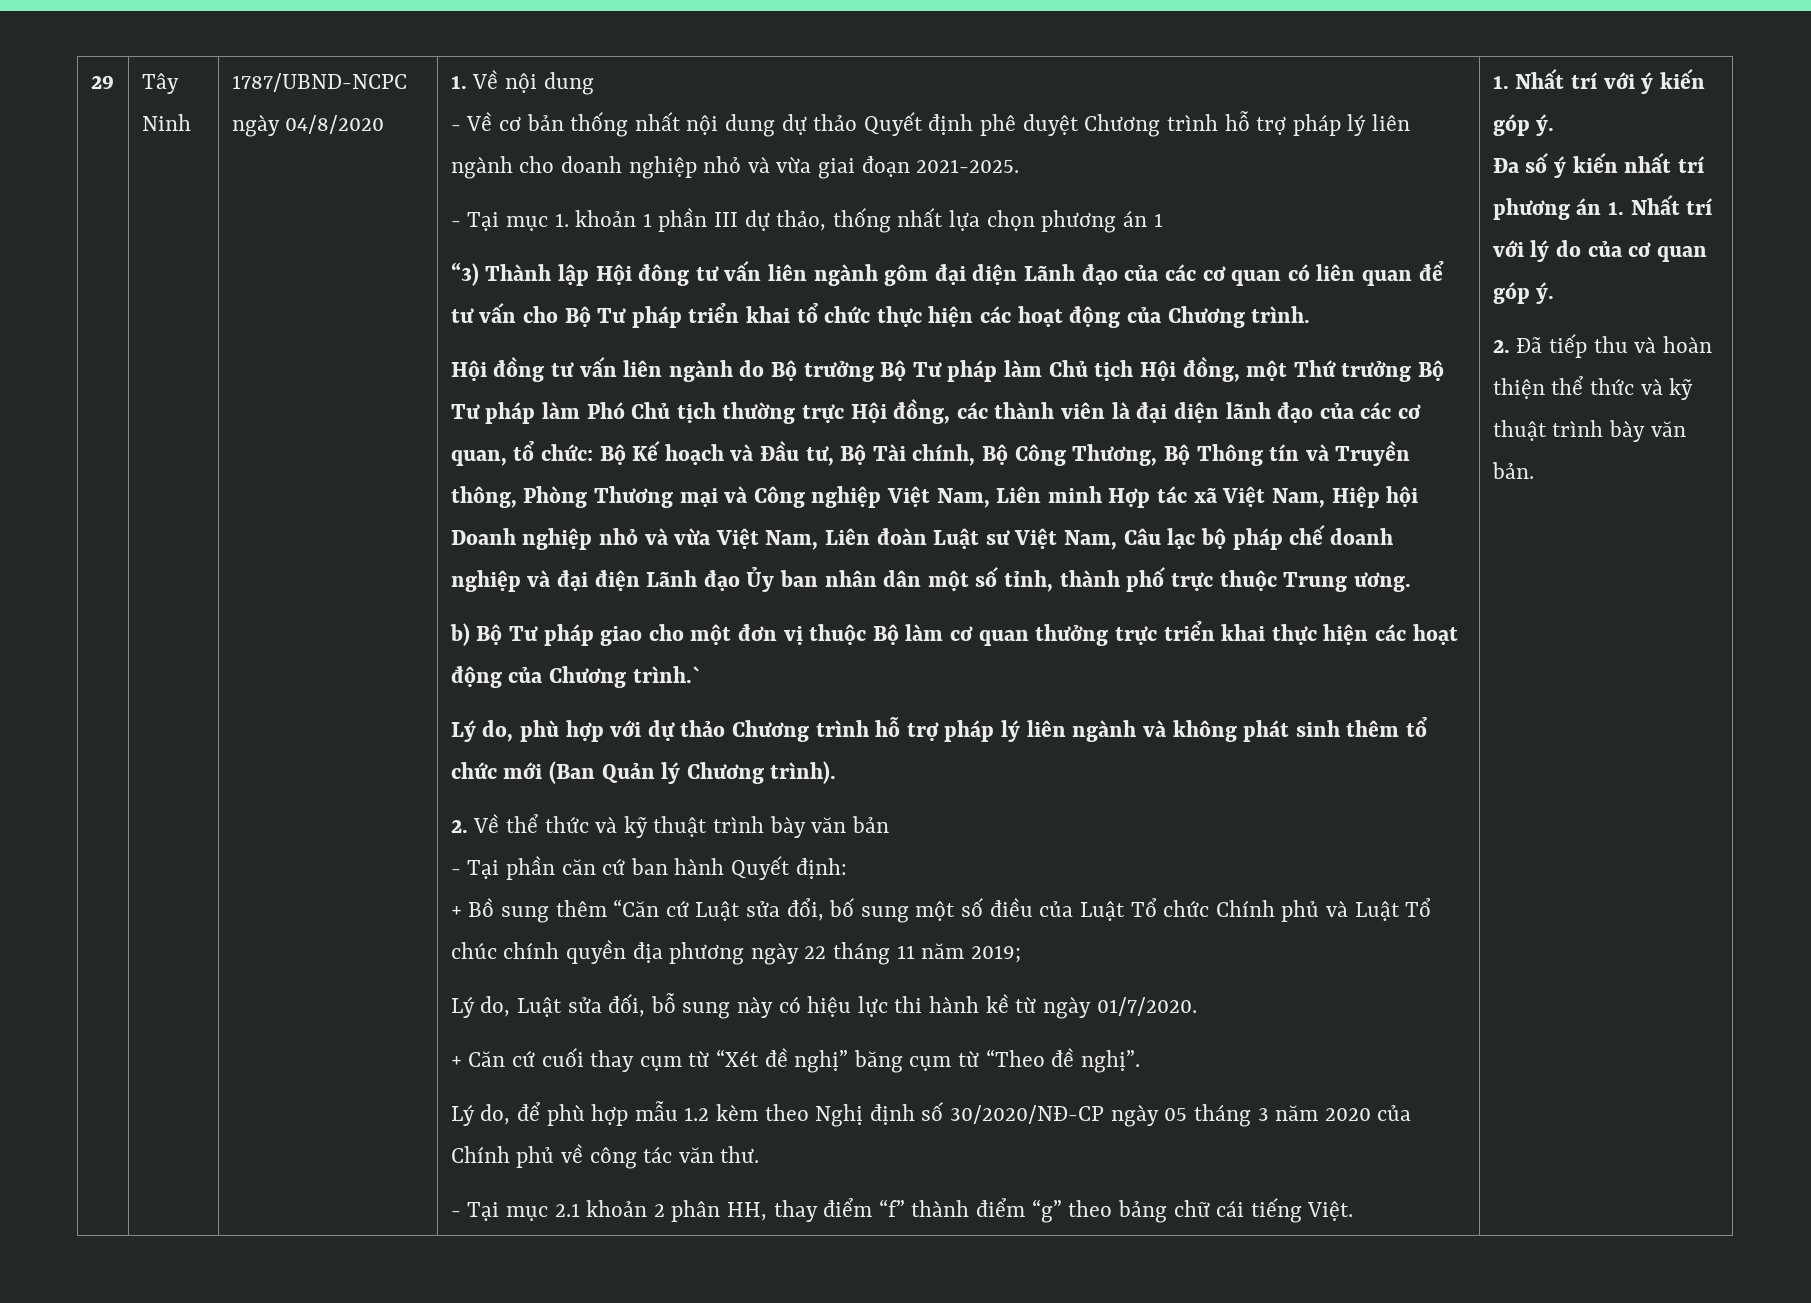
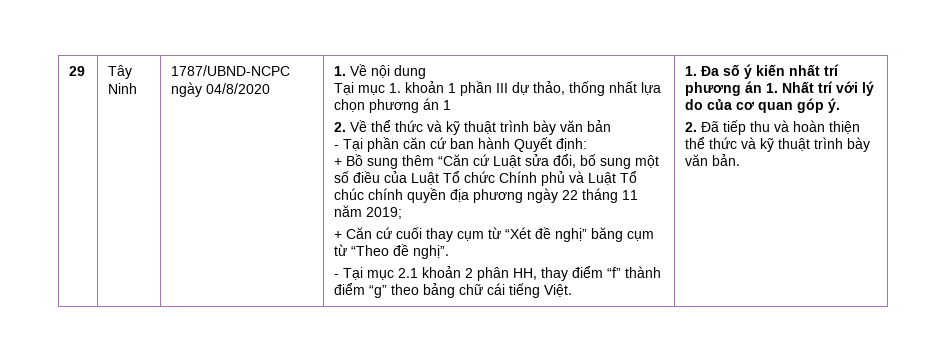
- - Về cơ bản thống nhất nội dung dự thảo Quyết định phê duyệt Chương trình hỗ trợ pháp lý liên ngành cho doanh nghiệp nhỏ và vừa giai đoạn 2021-2025.
- - Tại mục 1. khoản 1 phần III dự thảo, thống nhất lựa chọn phương án 1
+ Tại mục 1. khoản 1 phần III dự thảo, thống nhất lựa chọn phương án 1
- “3) Thành lập Hội đông tư vấn liên ngành gôm đại diện Lãnh đạo của các cơ quan có liên quan để tư vấn cho Bộ Tư pháp triển khai tổ chức thực hiện các hoạt động của Chương trình.
- Hội đồng tư vấn liên ngành do Bộ trưởng Bộ Tư pháp làm Chủ tịch Hội đồng, một Thứ trưởng Bộ Tư pháp làm Phó Chủ tịch thường trực Hội đồng, các thành viên là đại diện lãnh đạo của các cơ quan, tổ chức: Bộ Kế hoạch và Đầu tư, Bộ Tài chính, Bộ Công Thương, Bộ Thông tín và Truyền thông, Phòng Thương mại và Công nghiệp Việt Nam, Liên minh Hợp tác xã Việt Nam, Hiệp hội Doanh nghiệp nhỏ và vừa Việt Nam, Liên đoàn Luật sư Việt Nam, Câu lạc bộ pháp chế doanh nghiệp và đại điện Lãnh đạo Ủy ban nhân dân một số tỉnh, thành phố trực thuộc Trung ương.
- b) Bộ Tư pháp giao cho một đơn vị thuộc Bộ làm cơ quan thưởng trực triển khai thực hiện các hoạt động của Chương trình.`
- Lý do, phù hợp với dự thảo Chương trình hỗ trợ pháp lý liên ngành và không phát sinh thêm tổ chức mới (Ban Quản lý Chương trình).
- Lý do, Luật sửa đối, bỗ sung này có hiệu lực thi hành kề từ ngày 01/7/2020.
- Lý do, để phù hợp mẫu 1.2 kèm theo Nghị định số 30/2020/NĐ-CP ngày 05 tháng 3 năm 2020 của Chính phủ về công tác văn thư.
- 1. Nhất trí với ý kiến góp ý.
- Đa số ý kiến nhất trí phương án 1. Nhất trí với lý do của cơ quan góp ý.
+ 1. Đa số ý kiến nhất trí phương án 1. Nhất trí với lý do của cơ quan góp ý.

